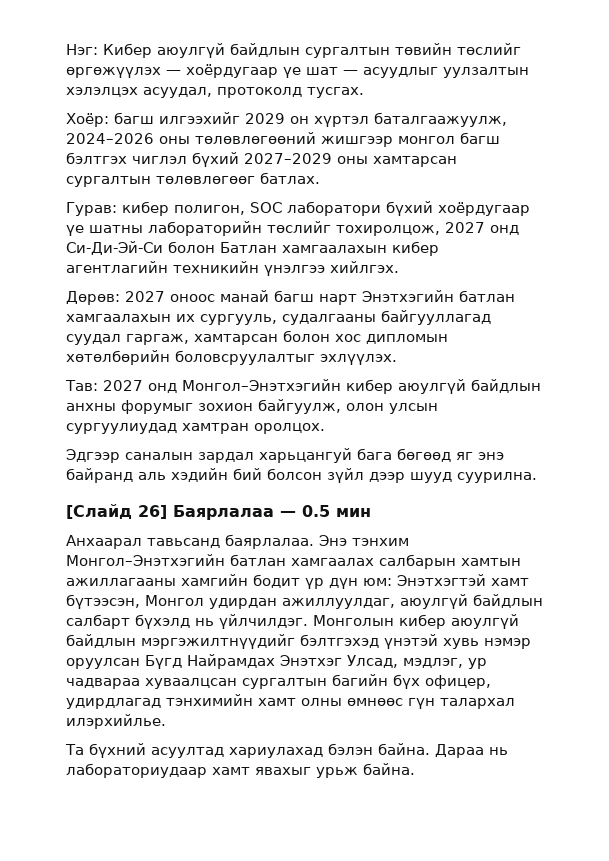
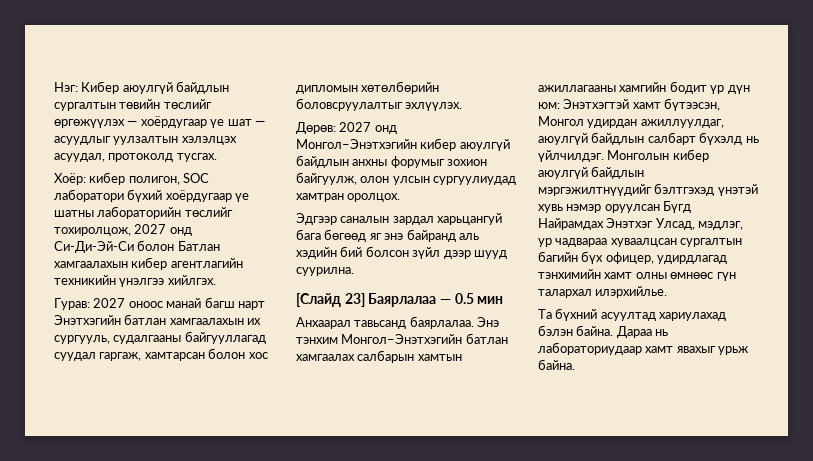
- Хоёр: багш илгээхийг 2029 он хүртэл баталгаажуулж, 2024–2026 оны төлөвлөгөөний жишгээр монгол багш бэлтгэх чиглэл бүхий 2027–2029 оны хамтарсан сургалтын төлөвлөгөөг батлах.
- Гурав: кибер полигон, SOC лаборатори бүхий хоёрдугаар үе шатны лабораторийн төслийг тохиролцож, 2027 онд Си-Ди-Эй-Си болон Батлан хамгаалахын кибер агентлагийн техникийн үнэлгээ хийлгэх.
+ Хоёр: кибер полигон, SOC лаборатори бүхий хоёрдугаар үе шатны лабораторийн төслийг тохиролцож, 2027 онд Си-Ди-Эй-Си болон Батлан хамгаалахын кибер агентлагийн техникийн үнэлгээ хийлгэх.
- Дөрөв: 2027 оноос манай багш нарт Энэтхэгийн батлан хамгаалахын их сургууль, судалгааны байгууллагад суудал гаргаж, хамтарсан болон хос дипломын хөтөлбөрийн боловсруулалтыг эхлүүлэх.
+ Гурав: 2027 оноос манай багш нарт Энэтхэгийн батлан хамгаалахын их сургууль, судалгааны байгууллагад суудал гаргаж, хамтарсан болон хос дипломын хөтөлбөрийн боловсруулалтыг эхлүүлэх.
- Тав: 2027 онд Монгол–Энэтхэгийн кибер аюулгүй байдлын анхны форумыг зохион байгуулж, олон улсын сургуулиудад хамтран оролцох.
+ Дөрөв: 2027 онд Монгол–Энэтхэгийн кибер аюулгүй байдлын анхны форумыг зохион байгуулж, олон улсын сургуулиудад хамтран оролцох.
- [Слайд 26] Баярлалаа — 0.5 мин
+ [Слайд 23] Баярлалаа — 0.5 мин

